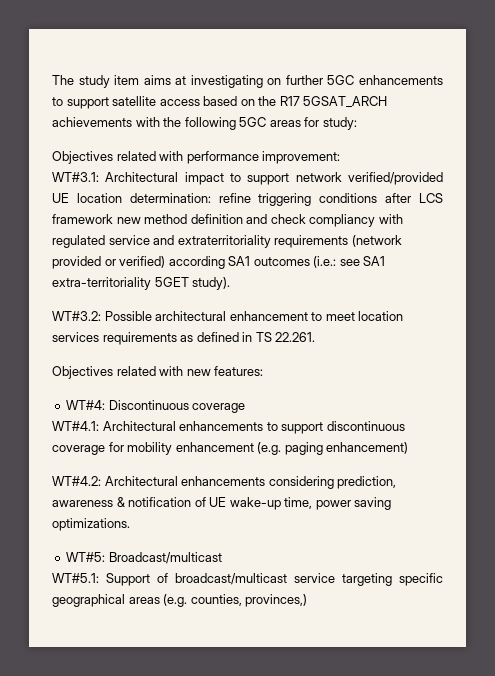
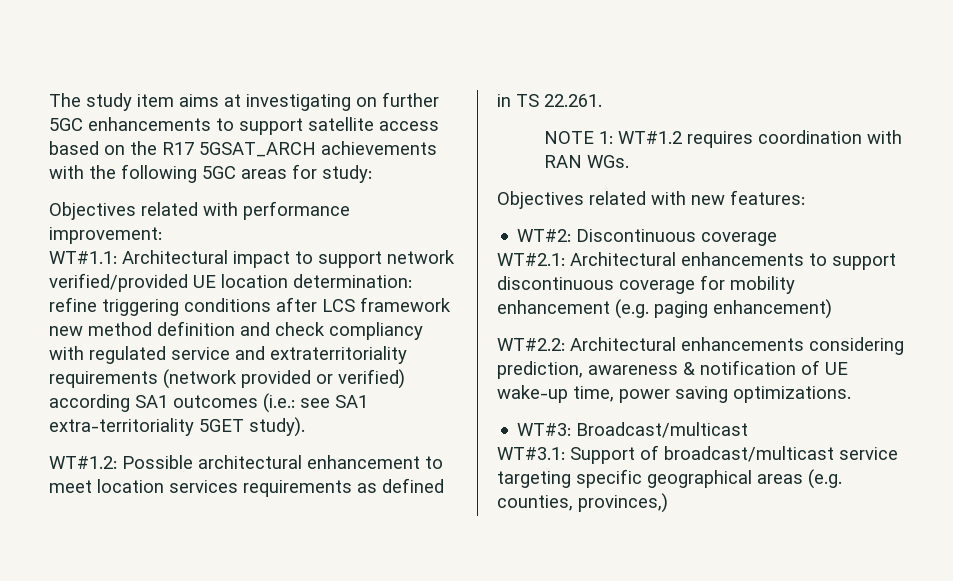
- WT#3.1: Architectural impact to support network verified/provided UE location determination: refine triggering conditions after LCS framework new method definition and check compliancy with regulated service and extraterritoriality requirements (network provided or verified) according SA1 outcomes (i.e.: see SA1 extra-territoriality 5GET study).
+ WT#1.1: Architectural impact to support network verified/provided UE location determination: refine triggering conditions after LCS framework new method definition and check compliancy with regulated service and extraterritoriality requirements (network provided or verified) according SA1 outcomes (i.e.: see SA1 extra-territoriality 5GET study).
- WT#3.2: Possible architectural enhancement to meet location services requirements as defined in TS 22.261.
+ WT#1.2: Possible architectural enhancement to meet location services requirements as defined in TS 22.261.
+ NOTE 1: WT#1.2 requires coordination with RAN WGs.
- WT#4: Discontinuous coverage
+ WT#2: Discontinuous coverage
- WT#4.1: Architectural enhancements to support discontinuous coverage for mobility enhancement (e.g. paging enhancement)
+ WT#2.1: Architectural enhancements to support discontinuous coverage for mobility enhancement (e.g. paging enhancement)
- WT#4.2: Architectural enhancements considering prediction, awareness & notification of UE wake-up time, power saving optimizations.
+ WT#2.2: Architectural enhancements considering prediction, awareness & notification of UE wake-up time, power saving optimizations.
- WT#5: Broadcast/multicast
+ WT#3: Broadcast/multicast
- WT#5.1: Support of broadcast/multicast service targeting specific geographical areas (e.g. counties, provinces,)
+ WT#3.1: Support of broadcast/multicast service targeting specific geographical areas (e.g. counties, provinces,)

